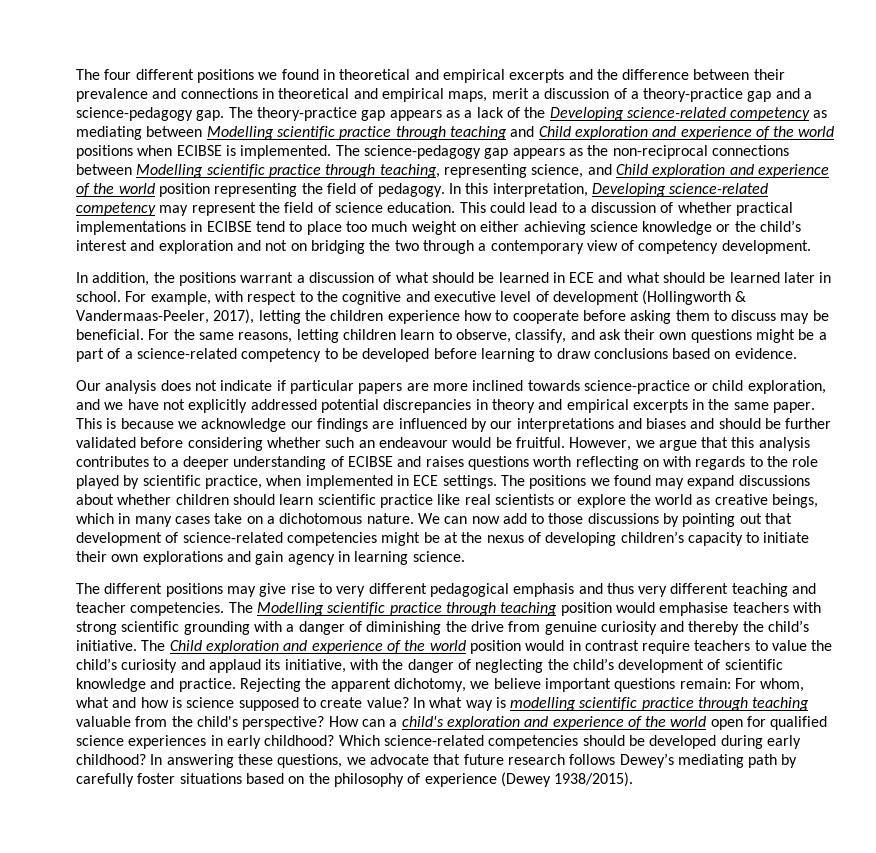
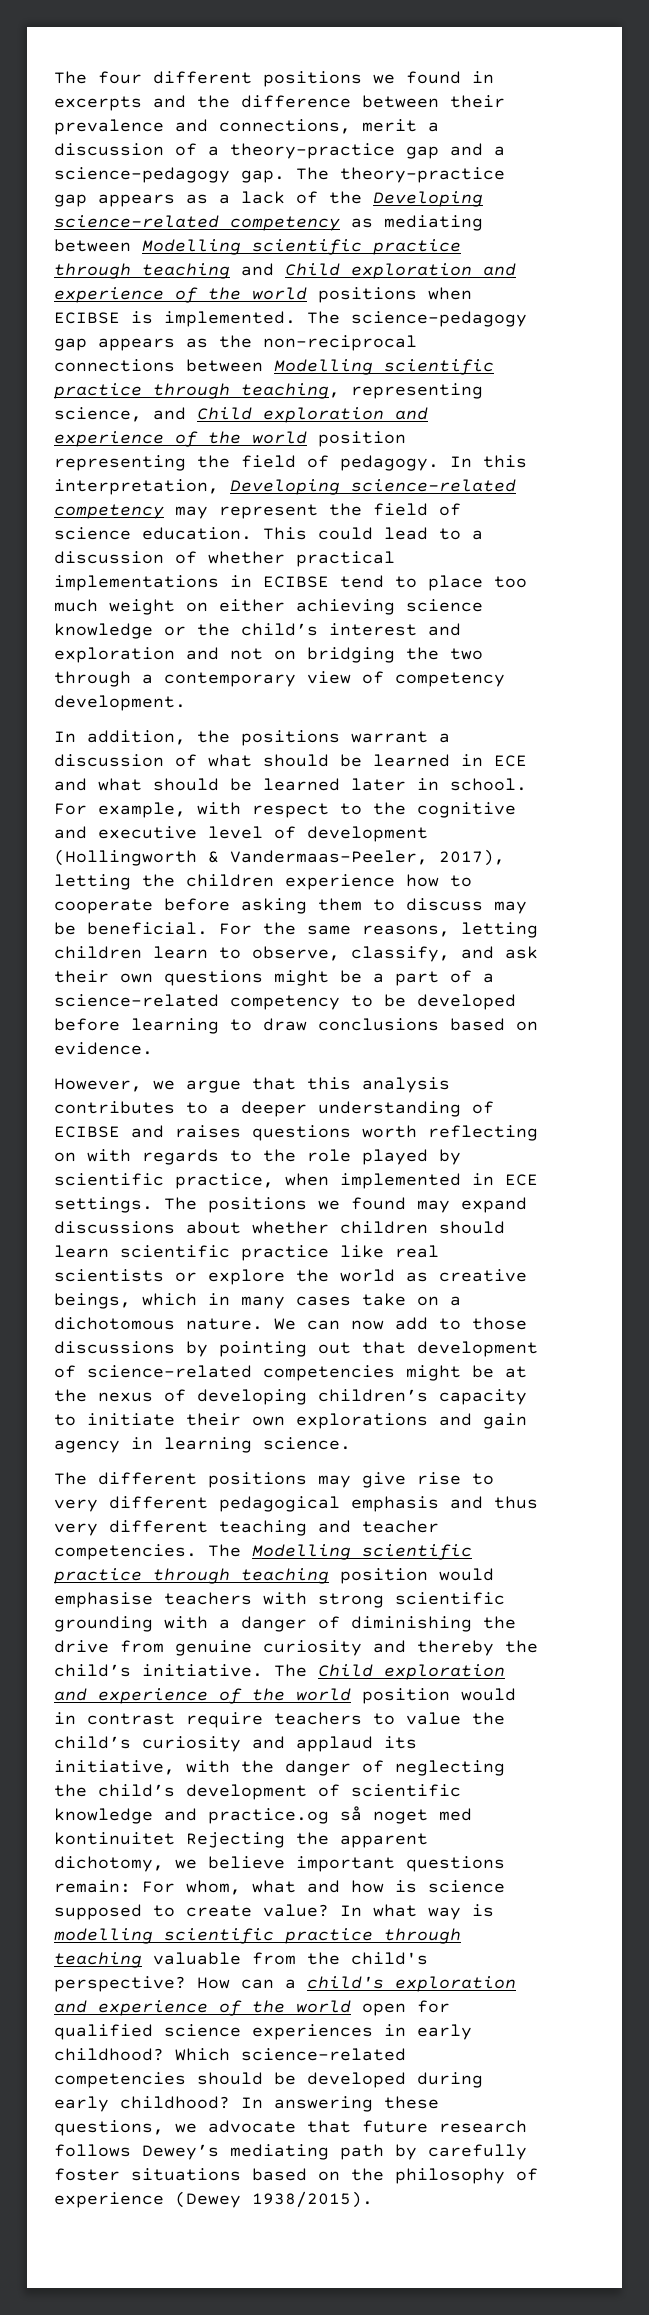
- The four different positions we found in theoretical and empirical excerpts and the difference between their prevalence and connections in theoretical and empirical maps, merit a discussion of a theory-practice gap and a science-pedagogy gap.
+ The four different positions we found in excerpts and the difference between their prevalence and connections, merit a discussion of a theory-practice gap and a science-pedagogy gap.
- Our analysis does not indicate if particular papers are more inclined towards science-practice or child exploration, and we have not explicitly addressed potential discrepancies in theory and empirical excerpts in the same paper. This is because we acknowledge our findings are influenced by our interpretations and biases and should be further validated before considering whether such an endeavour would be fruitful.
- The Child exploration and experience of the world position would in contrast require teachers to value the child’s curiosity and applaud its initiative, with the danger of neglecting the child’s development of scientific knowledge and practice. Rejecting the apparent dichotomy, we believe important questions remain: For whom, what and how is science supposed to create value?
+ The Child exploration and experience of the world position would in contrast require teachers to value the child’s curiosity and applaud its initiative, with the danger of neglecting the child’s development of scientific knowledge and practice.og så noget med kontinuitet Rejecting the apparent dichotomy, we believe important questions remain: For whom, what and how is science supposed to create value?

